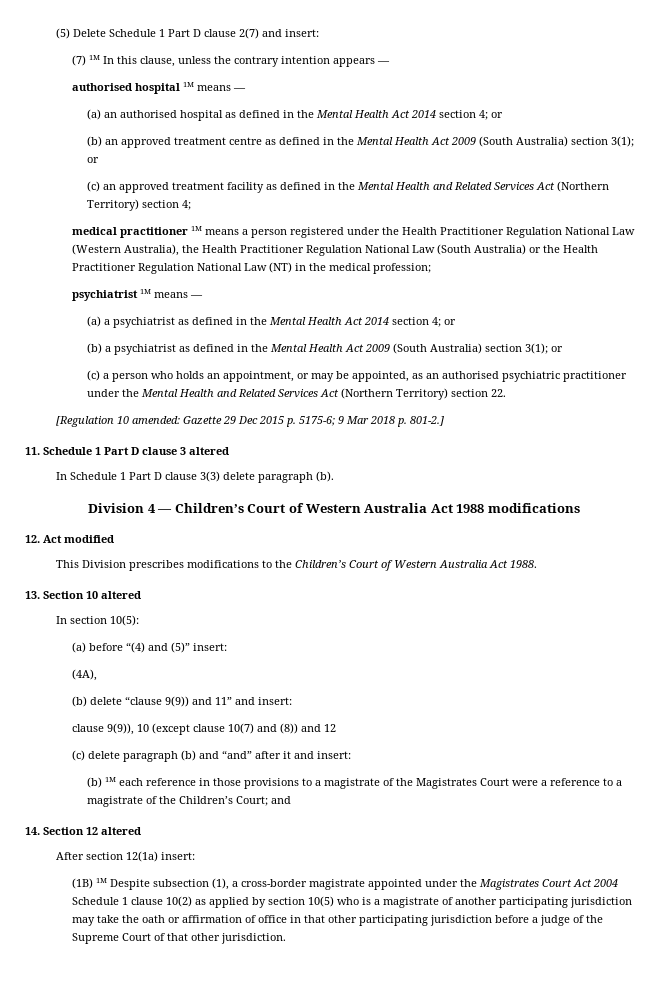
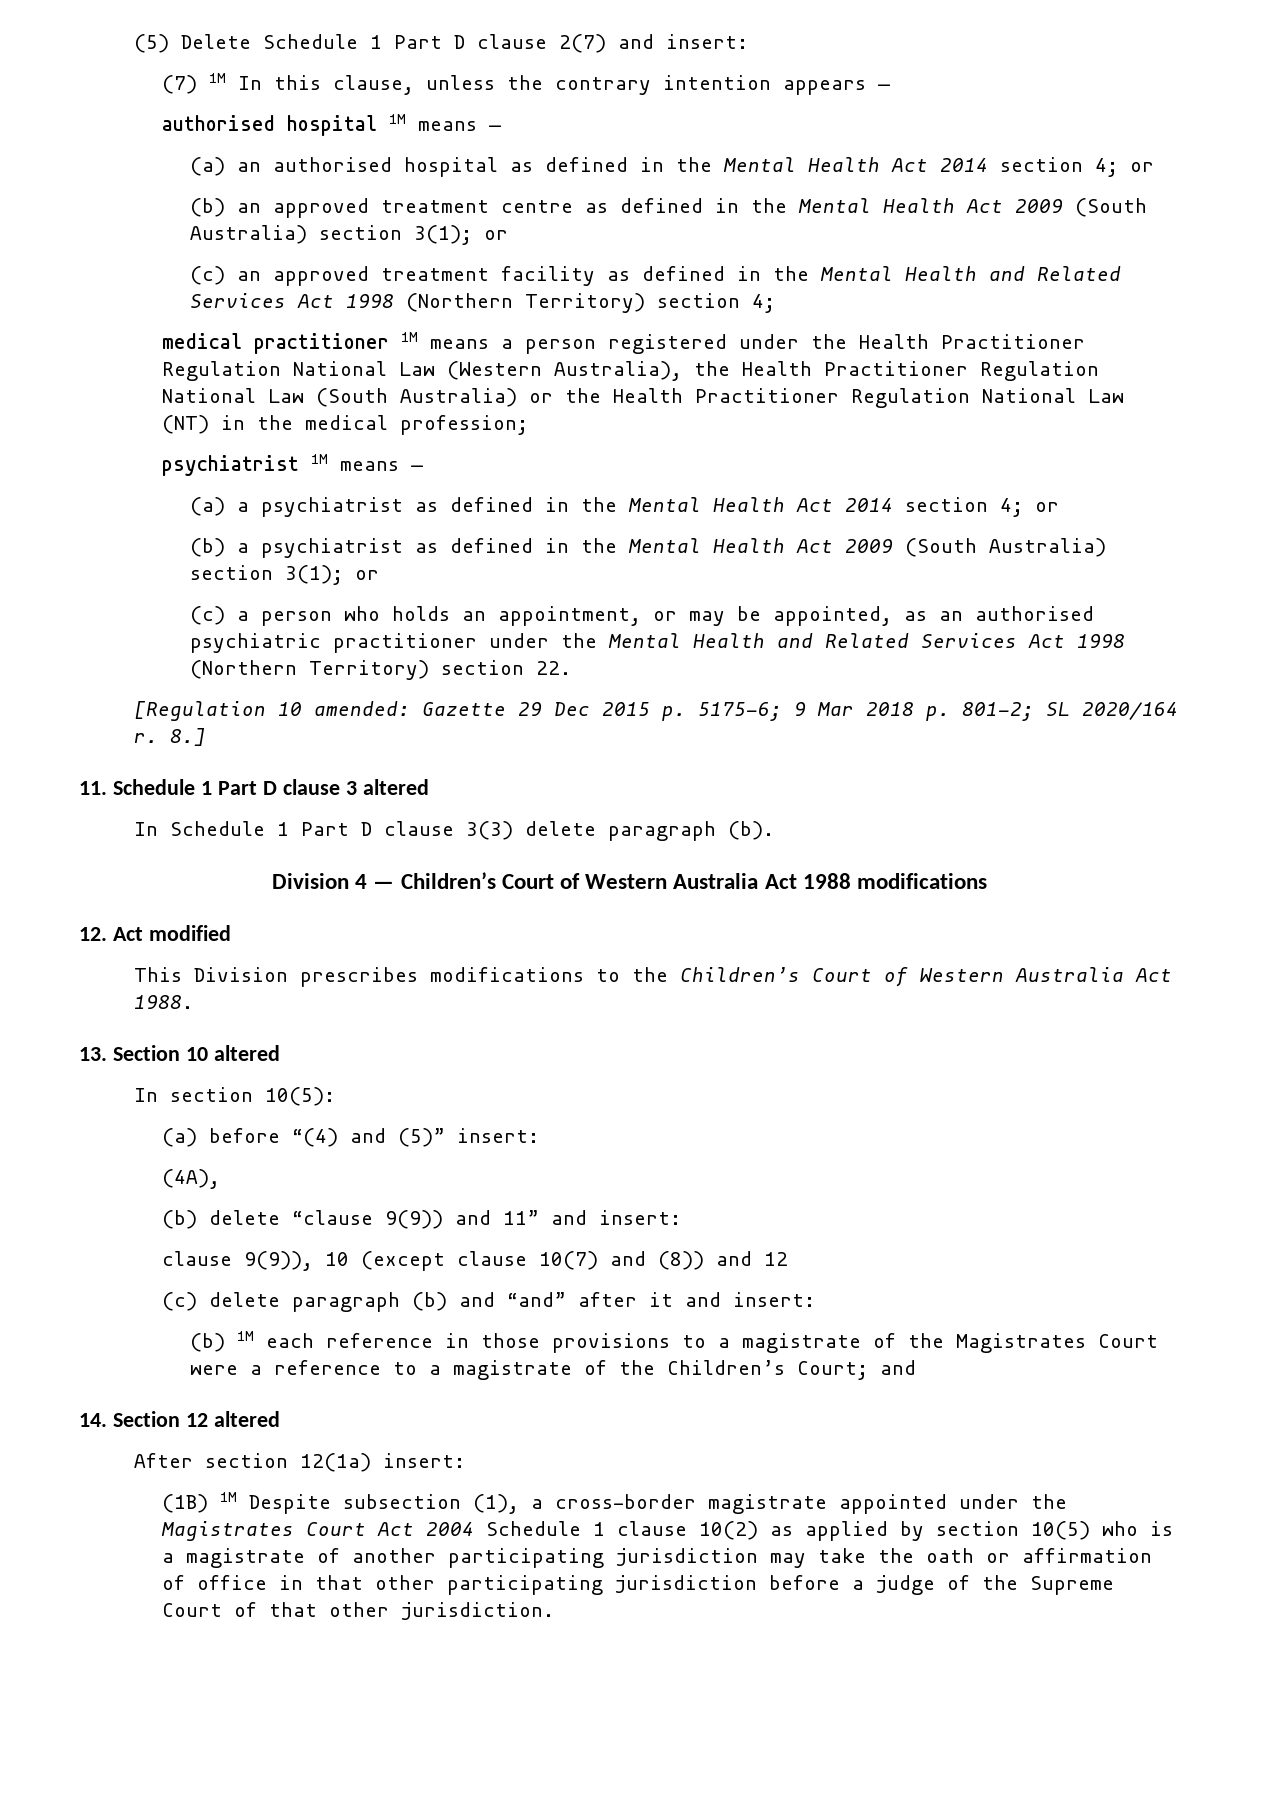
- (c) an approved treatment facility as defined in the Mental Health and Related Services Act (Northern Territory) section 4;
+ (c) an approved treatment facility as defined in the Mental Health and Related Services Act 1998 (Northern Territory) section 4;
- (c) a person who holds an appointment, or may be appointed, as an authorised psychiatric practitioner under the Mental Health and Related Services Act (Northern Territory) section 22.
+ (c) a person who holds an appointment, or may be appointed, as an authorised psychiatric practitioner under the Mental Health and Related Services Act 1998 (Northern Territory) section 22.
- [Regulation 10 amended: Gazette 29 Dec 2015 p. 5175-6; 9 Mar 2018 p. 801-2.]
+ [Regulation 10 amended: Gazette 29 Dec 2015 p. 5175-6; 9 Mar 2018 p. 801-2; SL 2020/164 r. 8.]

